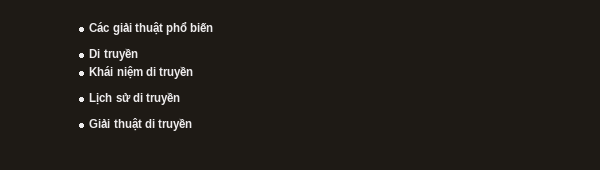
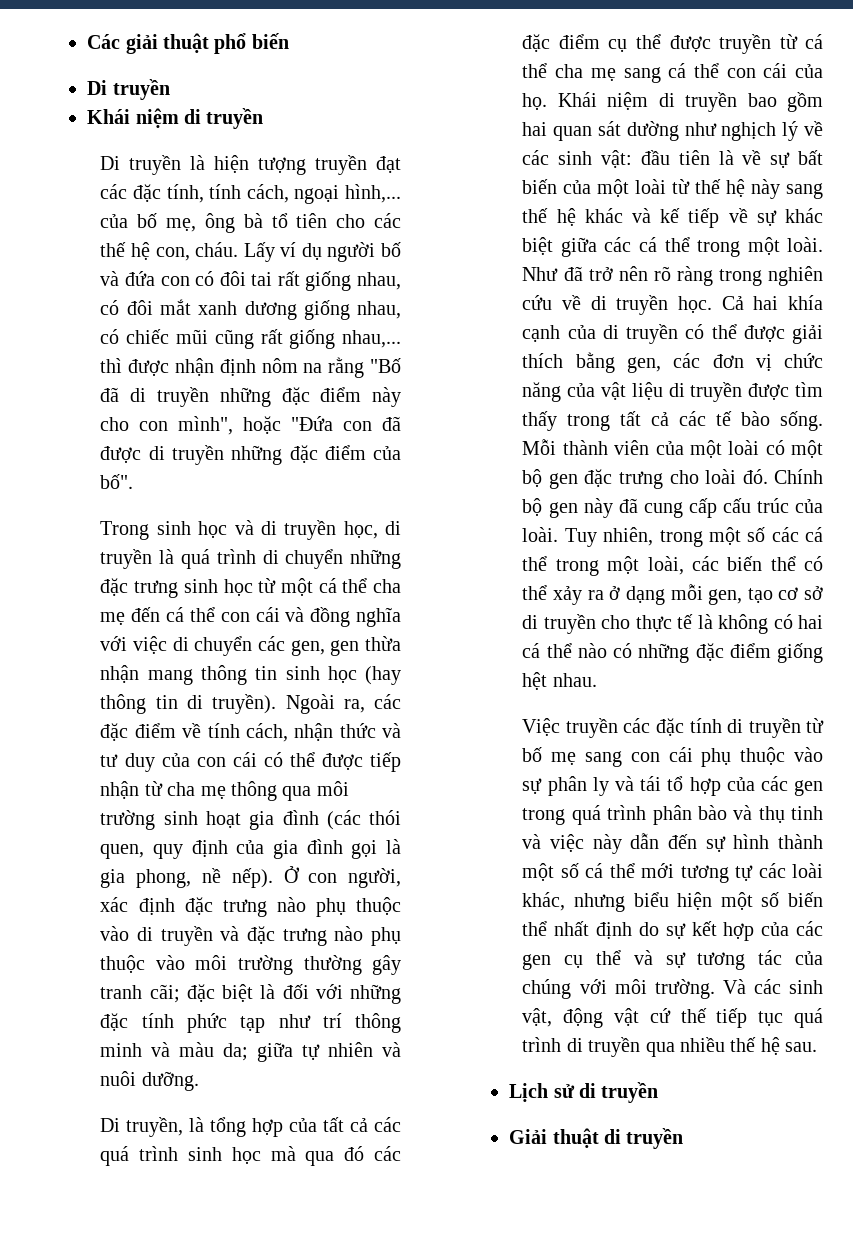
+ Di truyền là hiện tượng truyền đạt các đặc tính, tính cách, ngoại hình,... của bố mẹ, ông bà tổ tiên cho các thế hệ con, cháu. Lấy ví dụ người bố và đứa con có đôi tai rất giống nhau, có đôi mắt xanh dương giống nhau, có chiếc mũi cũng rất giống nhau,... thì được nhận định nôm na rằng "Bố đã di truyền những đặc điểm này cho con mình", hoặc "Đứa con đã được di truyền những đặc điểm của bố".
+ Trong sinh học và di truyền học, di truyền là quá trình di chuyển những đặc trưng sinh học từ một cá thể cha mẹ đến cá thể con cái và đồng nghĩa với việc di chuyển các gen, gen thừa nhận mang thông tin sinh học (hay thông tin di truyền). Ngoài ra, các đặc điểm về tính cách, nhận thức và tư duy của con cái có thể được tiếp nhận từ cha mẹ thông qua môi trường sinh hoạt gia đình (các thói quen, quy định của gia đình gọi là gia phong, nề nếp). Ở con người, xác định đặc trưng nào phụ thuộc vào di truyền và đặc trưng nào phụ thuộc vào môi trường thường gây tranh cãi; đặc biệt là đối với những đặc tính phức tạp như trí thông minh và màu da; giữa tự nhiên và nuôi dưỡng.
+ Di truyền, là tổng hợp của tất cả các quá trình sinh học mà qua đó các đặc điểm cụ thể được truyền từ cá thể cha mẹ sang cá thể con cái của họ. Khái niệm di truyền bao gồm hai quan sát dường như nghịch lý về các sinh vật: đầu tiên là về sự bất biến của một loài từ thế hệ này sang thế hệ khác và kế tiếp về sự khác biệt giữa các cá thể trong một loài. Như đã trở nên rõ ràng trong nghiên cứu về di truyền học. Cả hai khía cạnh của di truyền có thể được giải thích bằng gen, các đơn vị chức năng của vật liệu di truyền được tìm thấy trong tất cả các tế bào sống. Mỗi thành viên của một loài có một bộ gen đặc trưng cho loài đó. Chính bộ gen này đã cung cấp cấu trúc của loài. Tuy nhiên, trong một số các cá thể trong một loài, các biến thể có thể xảy ra ở dạng mỗi gen, tạo cơ sở di truyền cho thực tế là không có hai cá thể nào có những đặc điểm giống hệt nhau.
+ Việc truyền các đặc tính di truyền từ bố mẹ sang con cái phụ thuộc vào sự phân ly và tái tổ hợp của các gen trong quá trình phân bào và thụ tinh và việc này dẫn đến sự hình thành một số cá thể mới tương tự các loài khác, nhưng biểu hiện một số biến thể nhất định do sự kết hợp của các gen cụ thể và sự tương tác của chúng với môi trường. Và các sinh vật, động vật cứ thế tiếp tục quá trình di truyền qua nhiều thế hệ sau.

